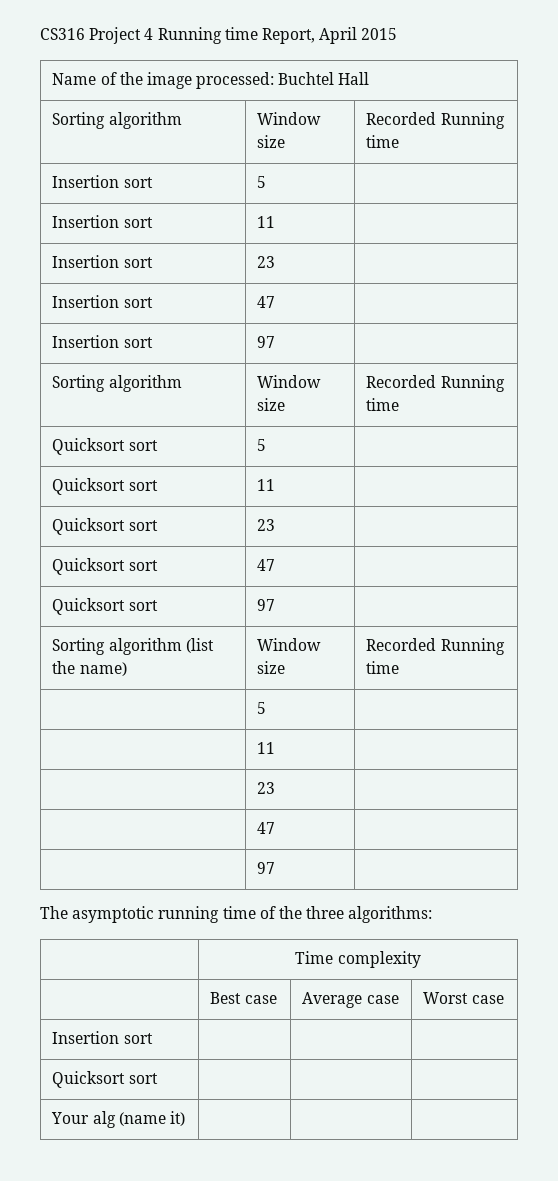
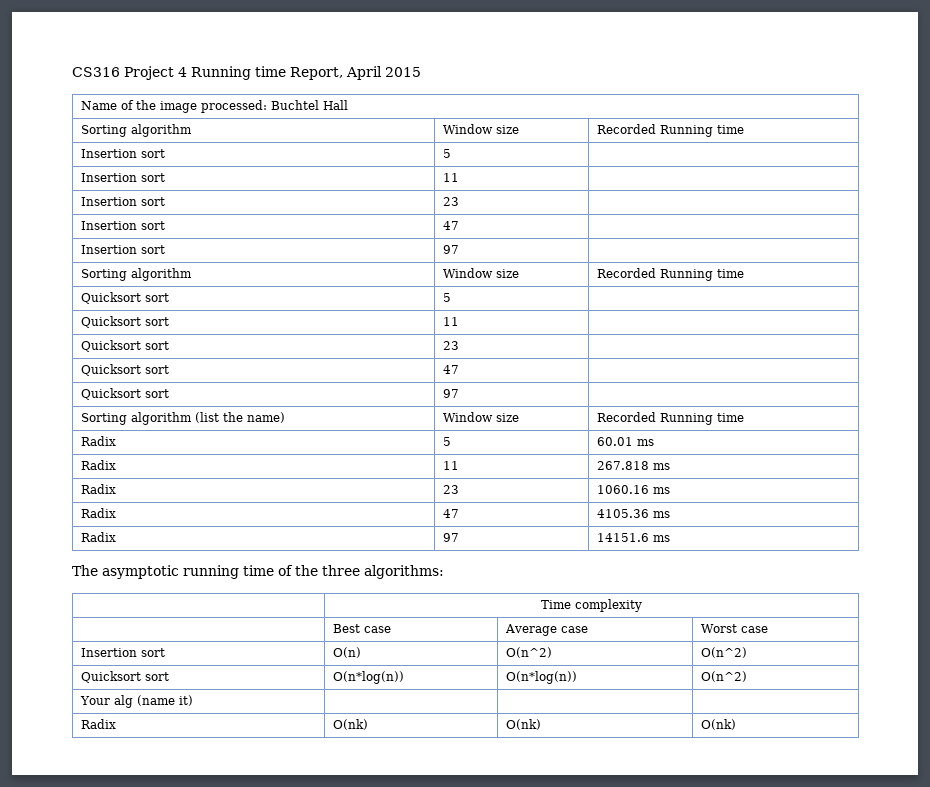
  Sorting algorithm (list the name) | Window size | Recorded Running time
- | 5 |
- | 11 |
- | 23 |
- | 47 |
- | 97 |
+ Radix | 5 | 60.01 ms
+ Radix | 11 | 267.818 ms
+ Radix | 23 | 1060.16 ms
+ Radix | 47 | 4105.36 ms
+ Radix | 97 | 14151.6 ms
- Insertion sort | | |
- Quicksort sort | | |
+ Insertion sort | O(n) | O(n^2) | O(n^2)
+ Quicksort sort | O(n*log(n)) | O(n*log(n)) | O(n^2)
+ Radix | O(nk) | O(nk) | O(nk)

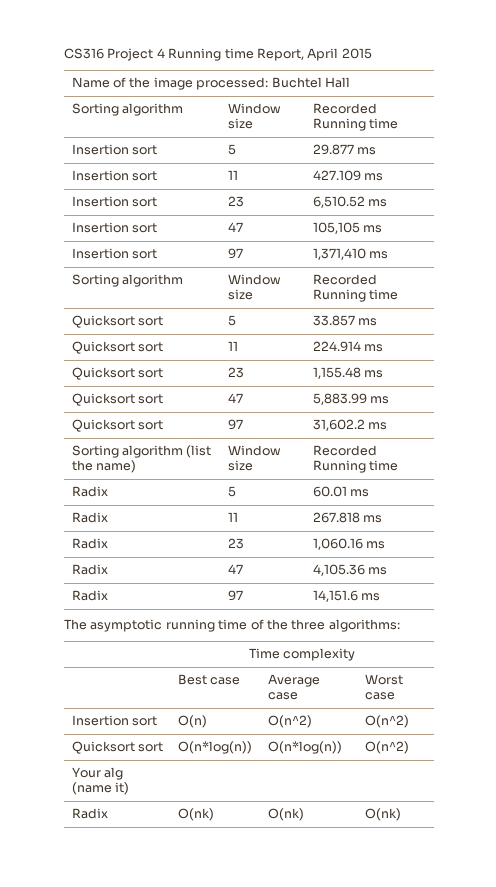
- Insertion sort | 5 |
+ Insertion sort | 5 | 29.877 ms
- Insertion sort | 11 |
+ Insertion sort | 11 | 427.109 ms
- Insertion sort | 23 |
+ Insertion sort | 23 | 6,510.52 ms
- Insertion sort | 47 |
+ Insertion sort | 47 | 105,105 ms
- Insertion sort | 97 |
+ Insertion sort | 97 | 1,371,410 ms
- Quicksort sort | 5 |
+ Quicksort sort | 5 | 33.857 ms
- Quicksort sort | 11 |
+ Quicksort sort | 11 | 224.914 ms
- Quicksort sort | 23 |
+ Quicksort sort | 23 | 1,155.48 ms
- Quicksort sort | 47 |
+ Quicksort sort | 47 | 5,883.99 ms
- Quicksort sort | 97 |
+ Quicksort sort | 97 | 31,602.2 ms
- Radix | 23 | 1060.16 ms
+ Radix | 23 | 1,060.16 ms
- Radix | 47 | 4105.36 ms
+ Radix | 47 | 4,105.36 ms
- Radix | 97 | 14151.6 ms
+ Radix | 97 | 14,151.6 ms

